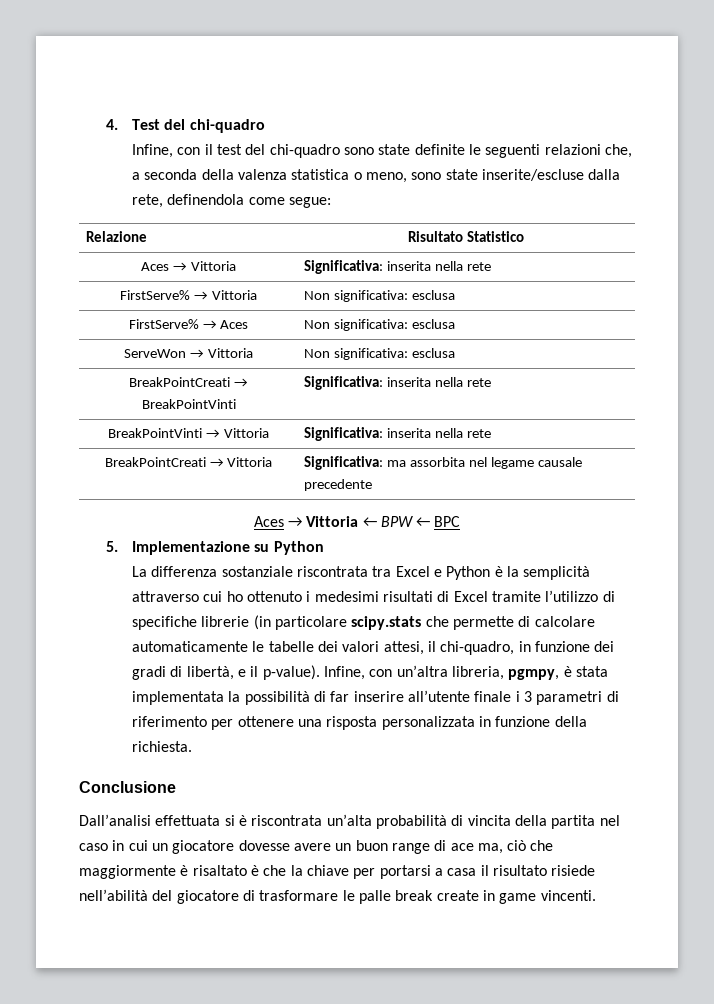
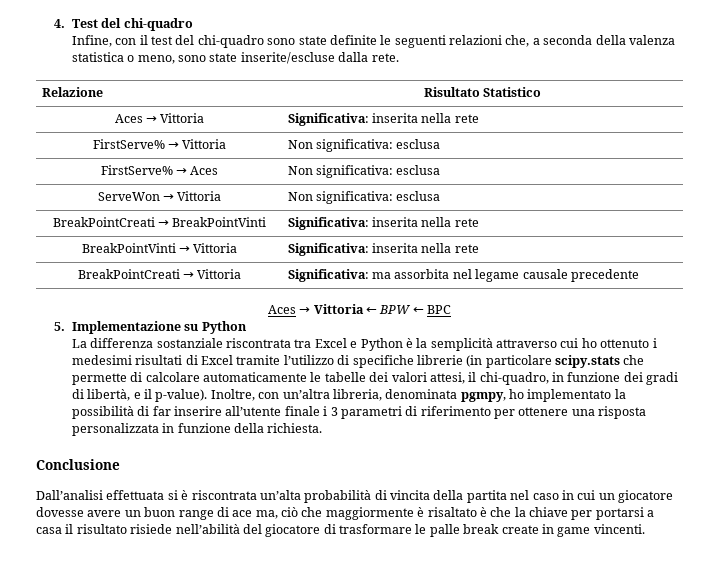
- Infine, con il test del chi-quadro sono state definite le seguenti relazioni che, a seconda della valenza statistica o meno, sono state inserite/escluse dalla rete, definendola come segue:
+ Infine, con il test del chi-quadro sono state definite le seguenti relazioni che, a seconda della valenza statistica o meno, sono state inserite/escluse dalla rete.
- Infine, con un’altra libreria, pgmpy, è stata implementata la possibilità di far inserire all’utente finale i 3 parametri di riferimento per ottenere una risposta personalizzata in funzione della richiesta.
+ Inoltre, con un’altra libreria, denominata pgmpy, ho implementato la possibilità di far inserire all’utente finale i 3 parametri di riferimento per ottenere una risposta personalizzata in funzione della richiesta.

